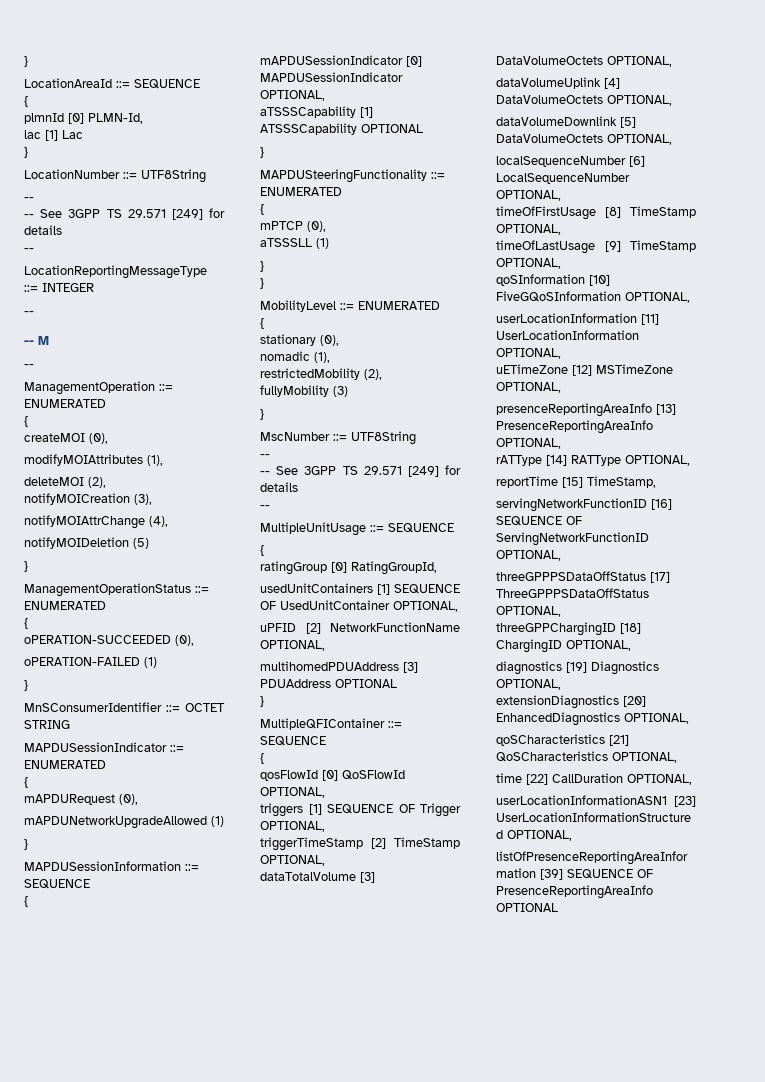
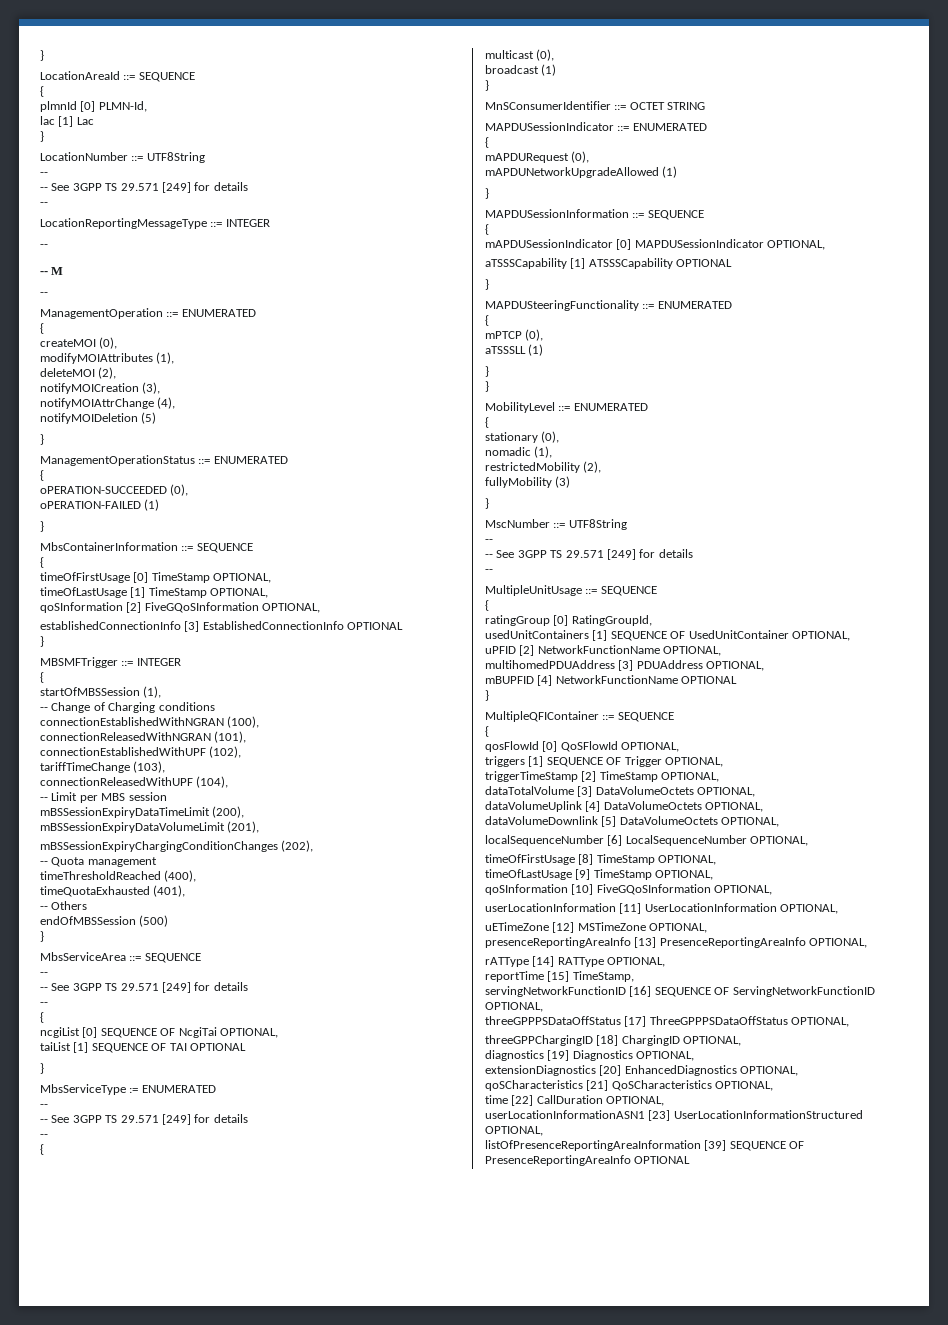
+ MbsContainerInformation ::= SEQUENCE
+ {
+ timeOfFirstUsage [0] TimeStamp OPTIONAL,
+ timeOfLastUsage [1] TimeStamp OPTIONAL,
+ qoSInformation [2] FiveGQoSInformation OPTIONAL,
+ establishedConnectionInfo [3] EstablishedConnectionInfo OPTIONAL
+ }
+ MBSMFTrigger ::= INTEGER
+ {
+ startOfMBSSession (1),
+ -- Change of Charging conditions
+ connectionEstablishedWithNGRAN (100),
+ connectionReleasedWithNGRAN (101),
+ connectionEstablishedWithUPF (102),
+ tariffTimeChange (103),
+ connectionReleasedWithUPF (104),
+ -- Limit per MBS session
+ mBSSessionExpiryDataTimeLimit (200),
+ mBSSessionExpiryDataVolumeLimit (201),
+ mBSSessionExpiryChargingConditionChanges (202),
+ -- Quota management
+ timeThresholdReached (400),
+ timeQuotaExhausted (401),
+ -- Others
+ endOfMBSSession (500)
+ }
+ MbsServiceArea ::= SEQUENCE
+ --
+ -- See 3GPP TS 29.571 [249] for details
+ --
+ {
+ ncgiList [0] SEQUENCE OF NcgiTai OPTIONAL,
+ taiList [1] SEQUENCE OF TAI OPTIONAL
+ }
+ MbsServiceType := ENUMERATED
+ --
+ -- See 3GPP TS 29.571 [249] for details
+ --
+ {
+ multicast (0),
+ broadcast (1)
+ }
- multihomedPDUAddress [3] PDUAddress OPTIONAL
+ multihomedPDUAddress [3] PDUAddress OPTIONAL,
+ mBUPFID [4] NetworkFunctionName OPTIONAL

